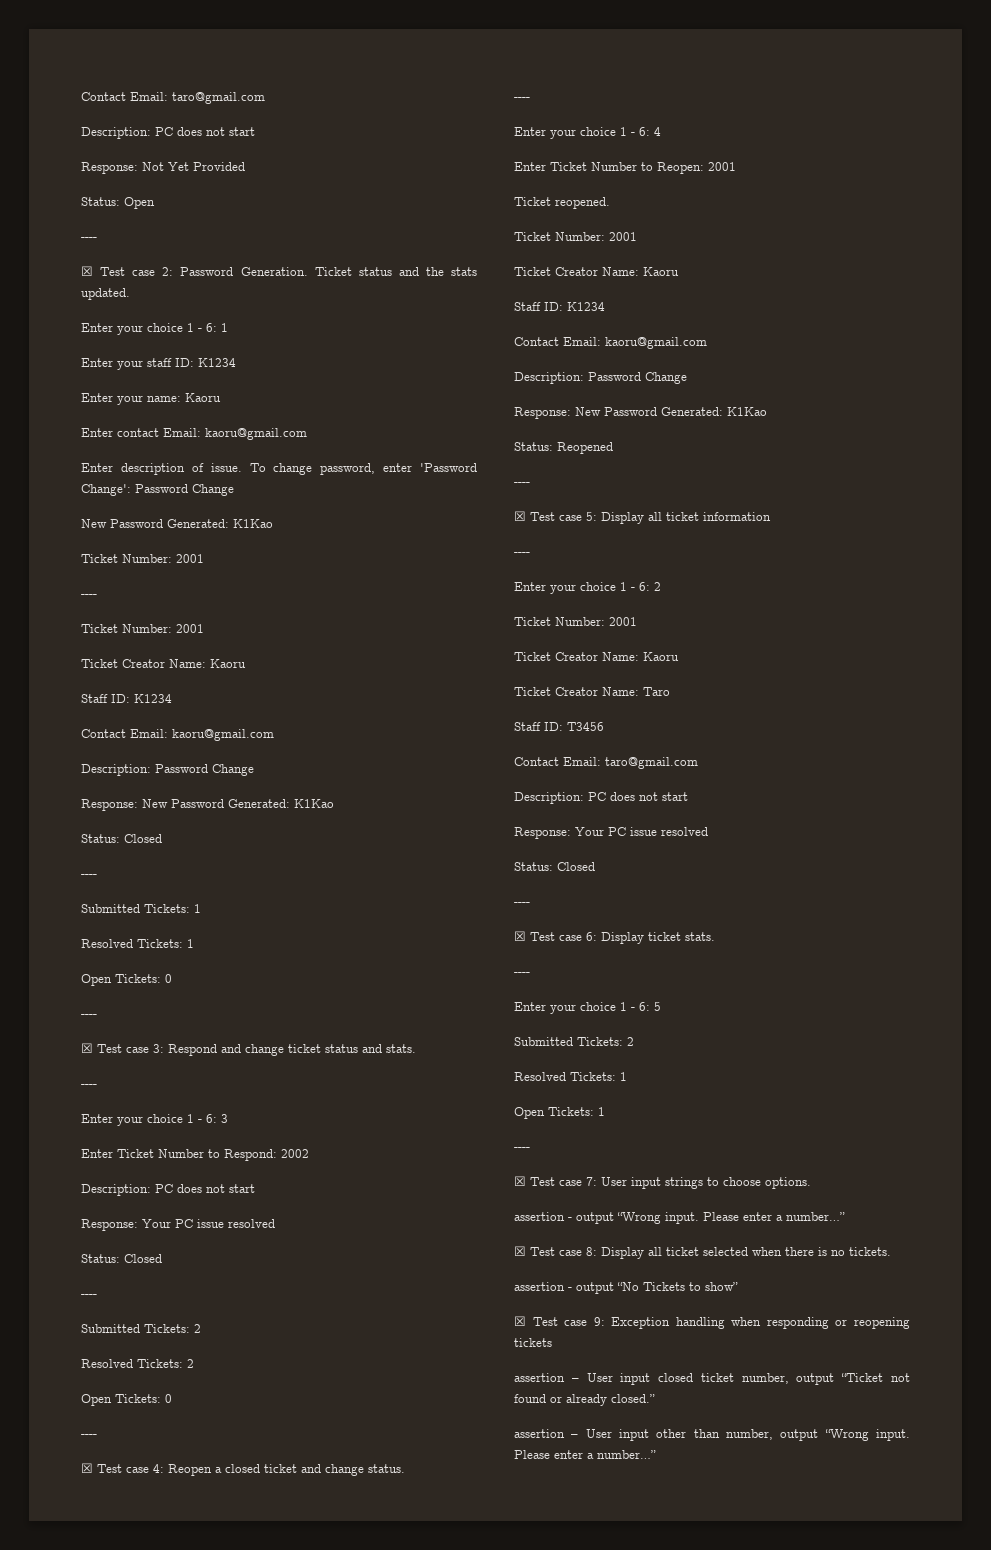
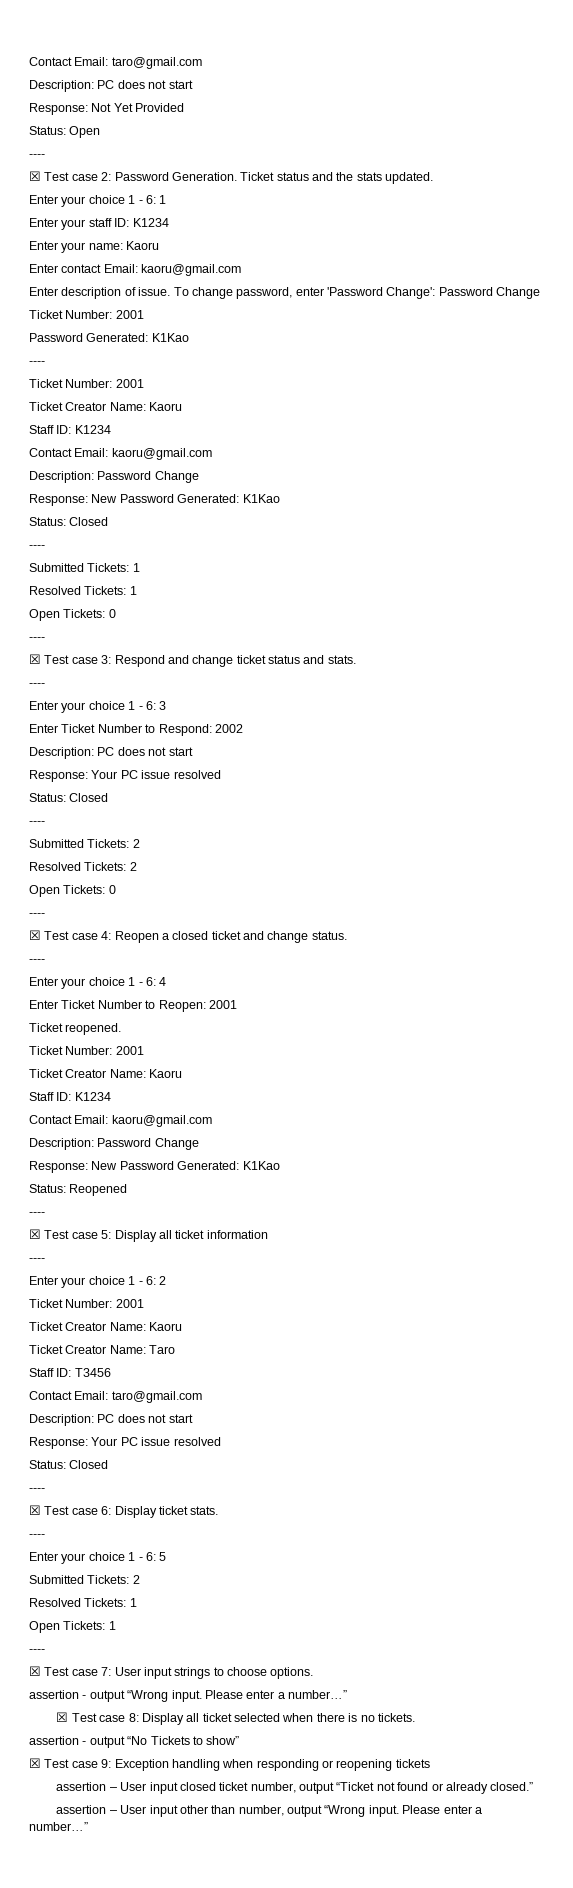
  To change password, enter 'Password Change': Password Change
- New Password Generated: K1Kao
  Ticket Number: 2001
+ Password Generated: K1Kao

